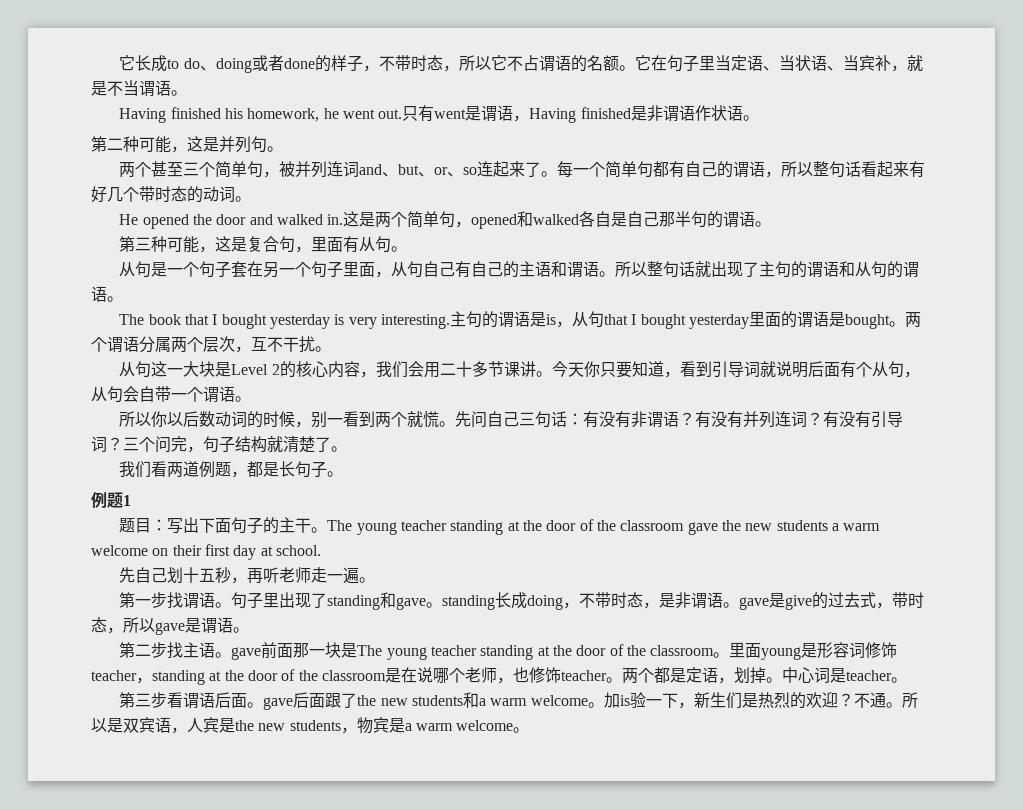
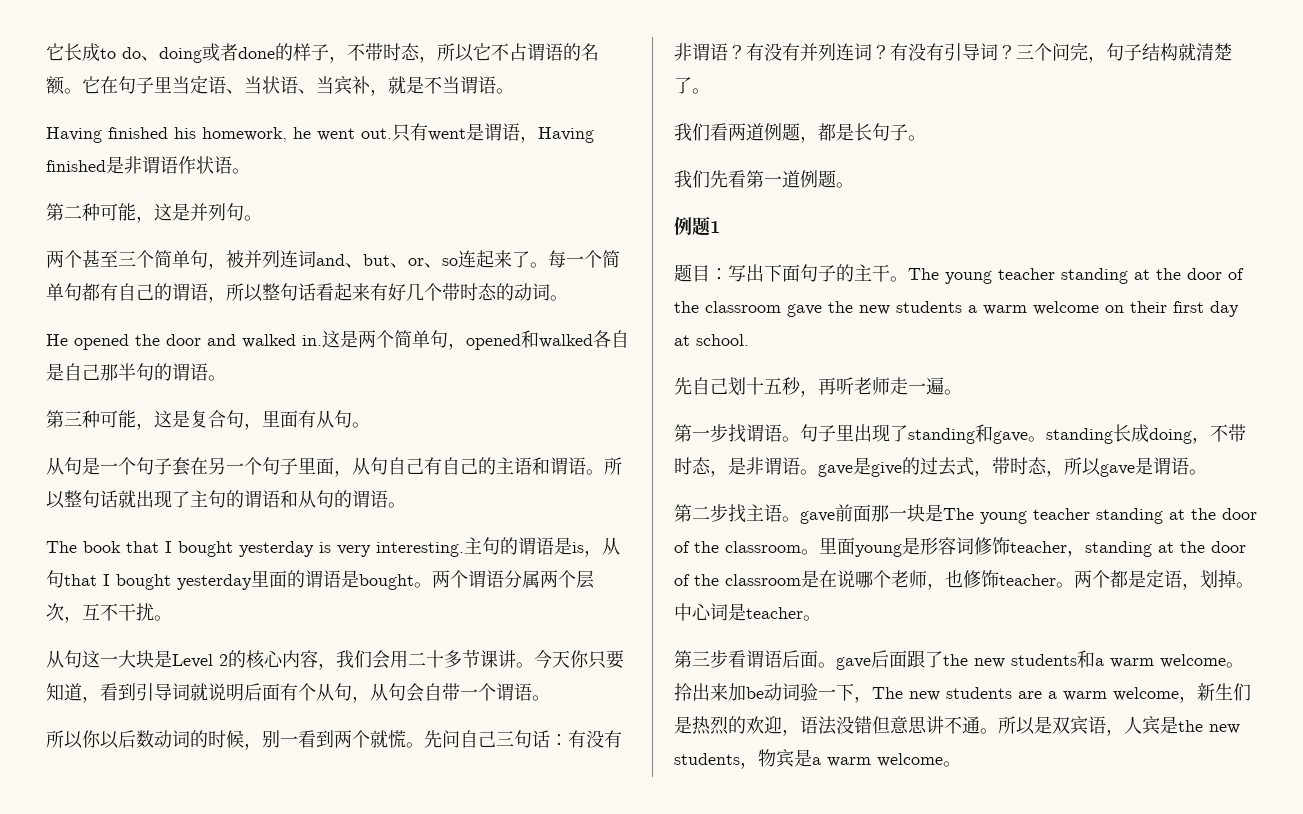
+ 我们先看第一道例题。
- 加is验一下，新生们是热烈的欢迎？不通。
+ 拎出来加be动词验一下，The new students are a warm welcome，新生们是热烈的欢迎，语法没错但意思讲不通。

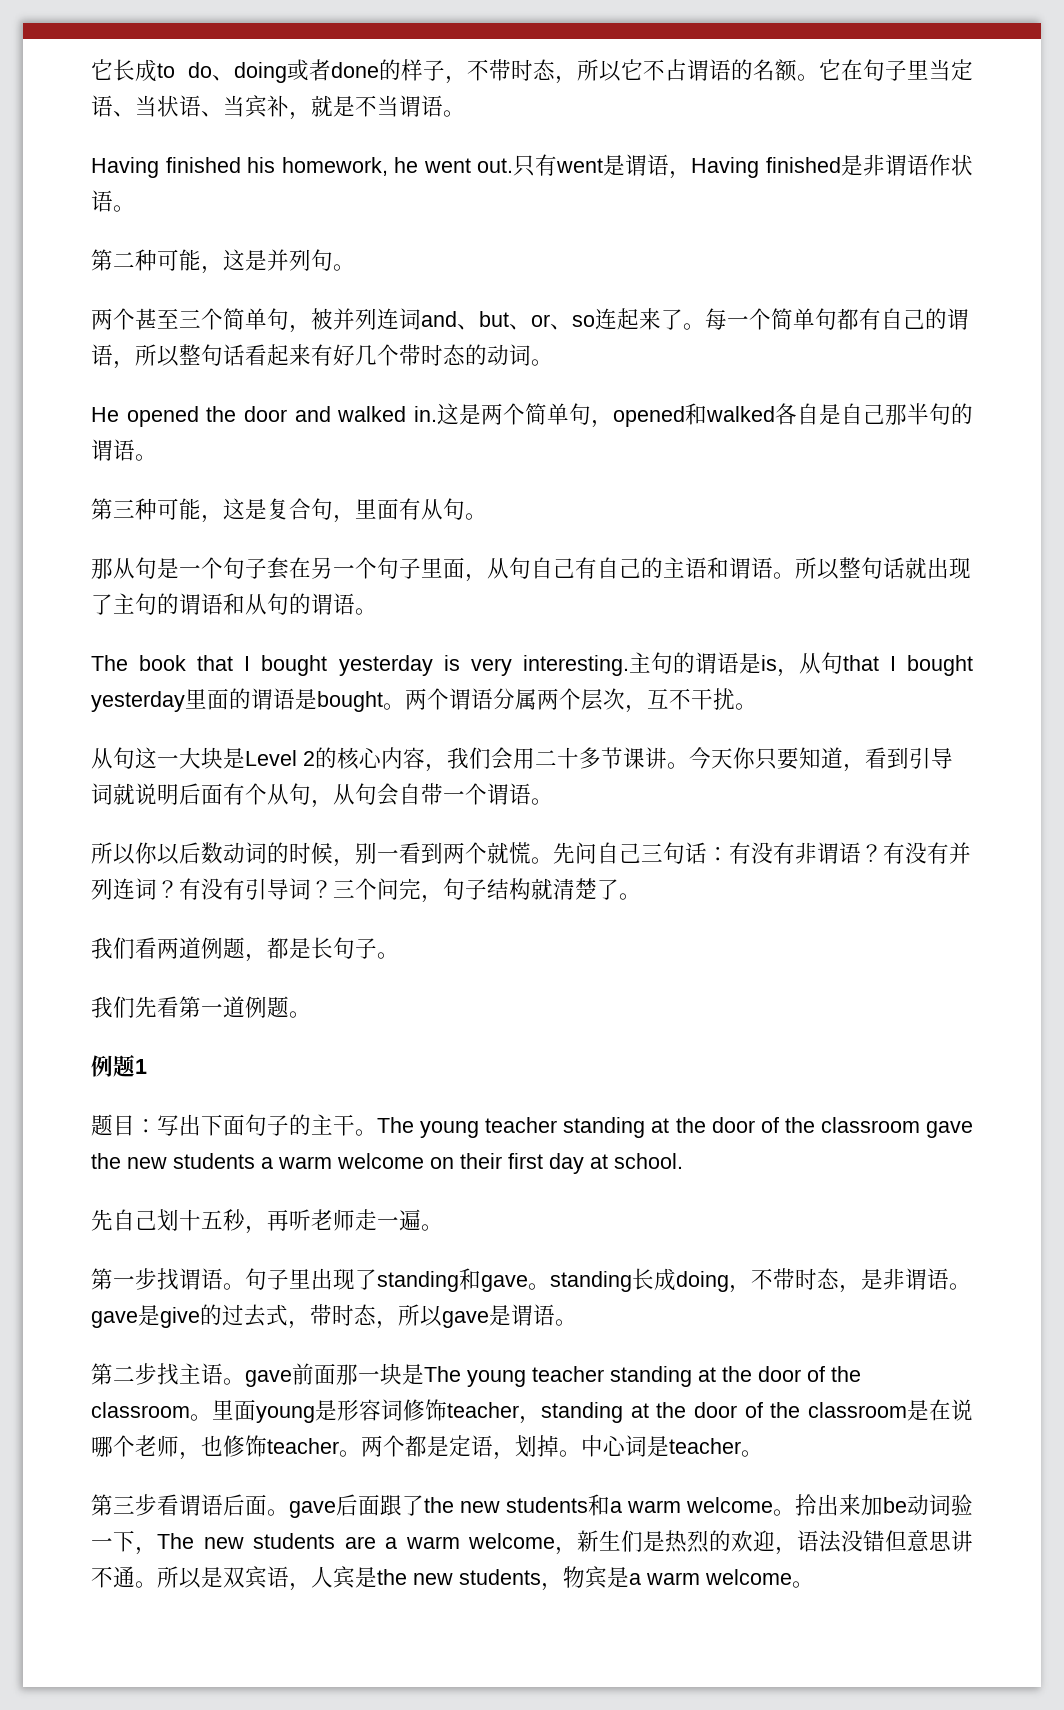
- 从句是一个句子套在另一个句子里面，从句自己有自己的主语和谓语。
+ 那从句是一个句子套在另一个句子里面，从句自己有自己的主语和谓语。

